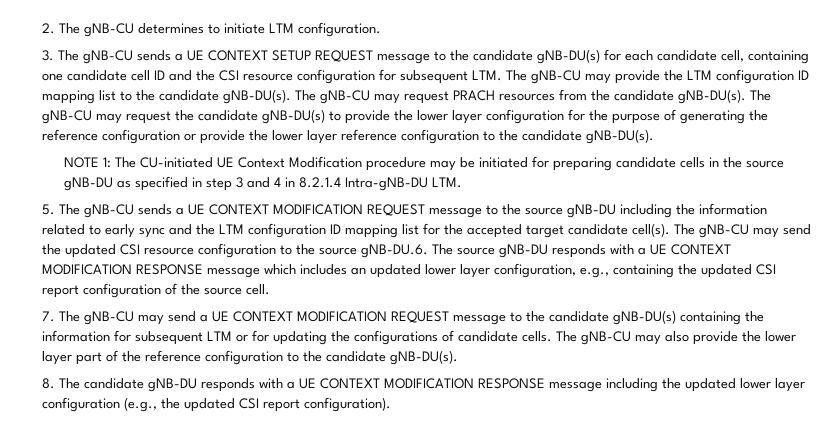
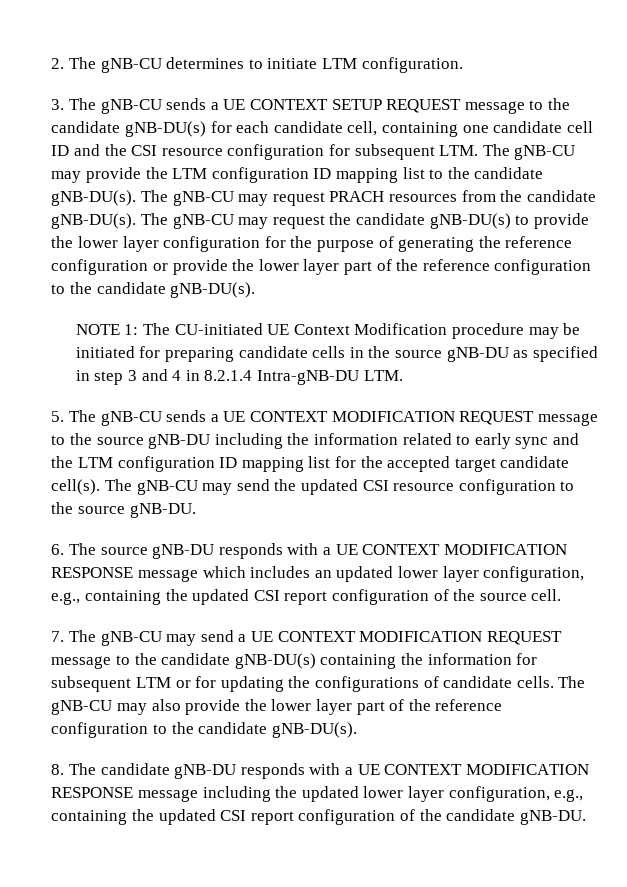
- The gNB-CU may request the candidate gNB-DU(s) to provide the lower layer configuration for the purpose of generating the reference configuration or provide the lower layer reference configuration to the candidate gNB-DU(s).
+ The gNB-CU may request the candidate gNB-DU(s) to provide the lower layer configuration for the purpose of generating the reference configuration or provide the lower layer part of the reference configuration to the candidate gNB-DU(s).
- The gNB-CU may send the updated CSI resource configuration to the source gNB-DU.6. The source gNB-DU responds with a UE CONTEXT MODIFICATION RESPONSE message which includes an updated lower layer configuration, e.g., containing the updated CSI report configuration of the source cell.
+ The gNB-CU may send the updated CSI resource configuration to the source gNB-DU.
+ 6. The source gNB-DU responds with a UE CONTEXT MODIFICATION RESPONSE message which includes an updated lower layer configuration, e.g., containing the updated CSI report configuration of the source cell.
- 8. The candidate gNB-DU responds with a UE CONTEXT MODIFICATION RESPONSE message including the updated lower layer configuration (e.g., the updated CSI report configuration).
+ 8. The candidate gNB-DU responds with a UE CONTEXT MODIFICATION RESPONSE message including the updated lower layer configuration, e.g., containing the updated CSI report configuration of the candidate gNB-DU.

